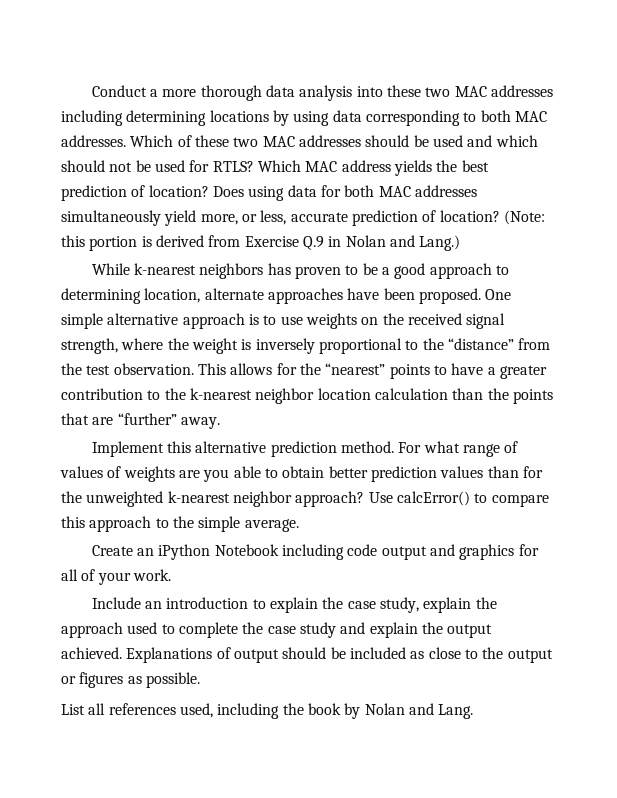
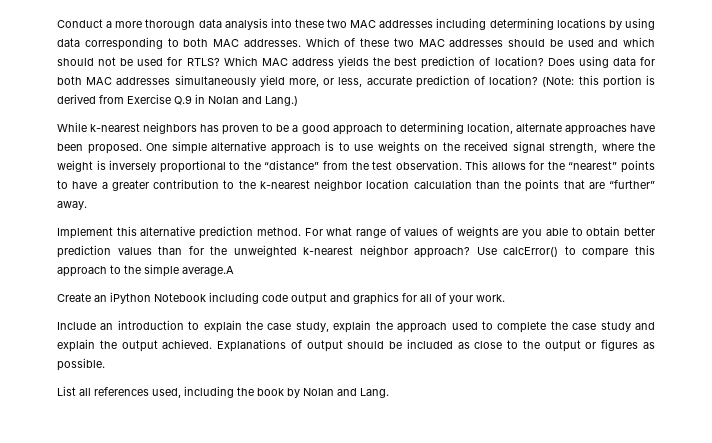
- Use calcError() to compare this approach to the simple average.
+ Use calcError() to compare this approach to the simple average.A

